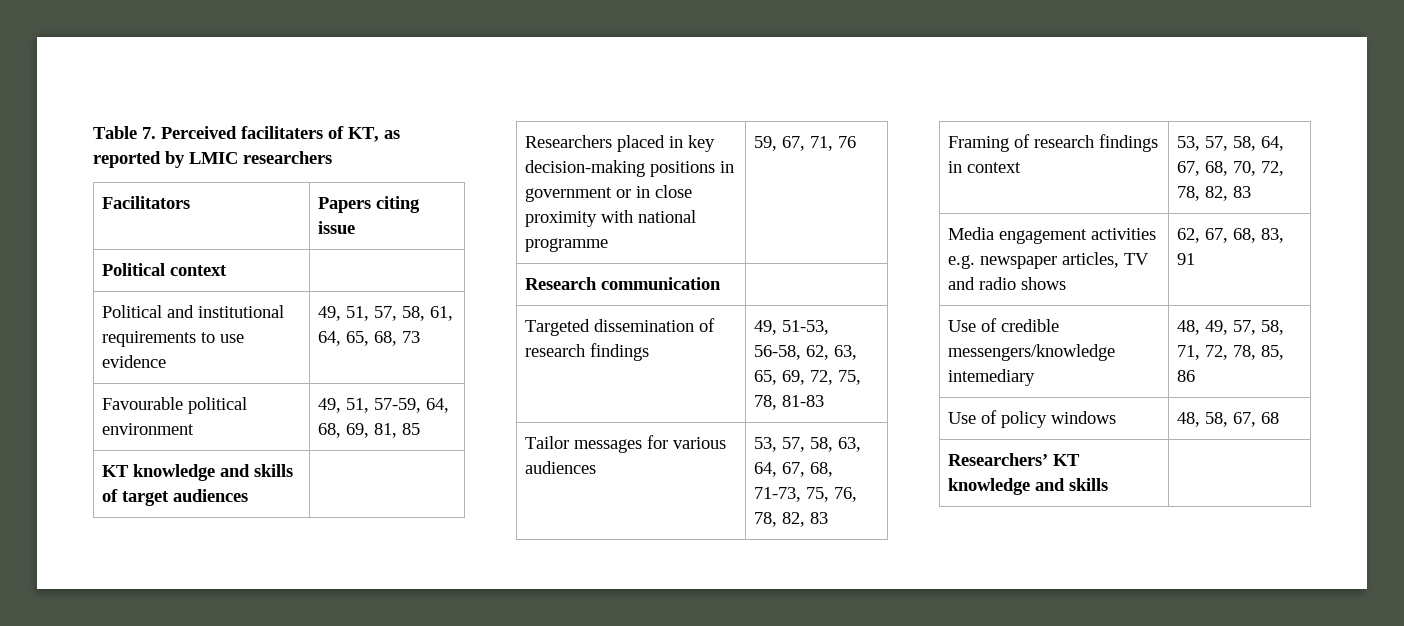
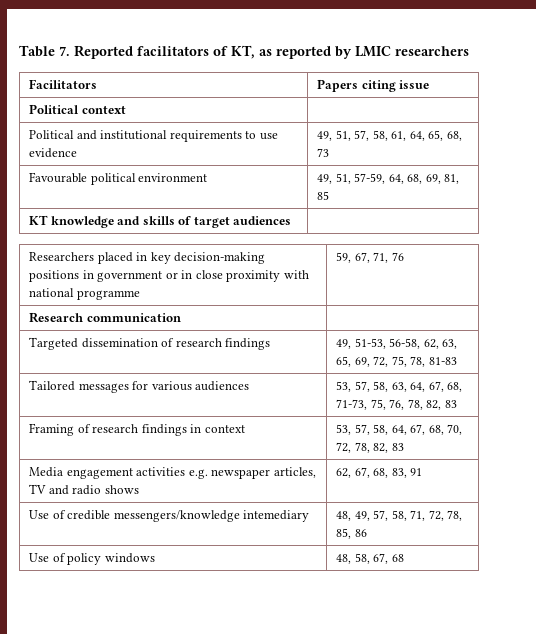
- Table 7. Perceived facilitaters of KT, as reported by LMIC researchers
+ Table 7. Reported facilitators of KT, as reported by LMIC researchers
- Tailor messages for various audiences | 53, 57, 58, 63, 64, 67, 68, 71-73, 75, 76, 78, 82, 83
+ Tailored messages for various audiences | 53, 57, 58, 63, 64, 67, 68, 71-73, 75, 76, 78, 82, 83
- Researchers’ KT knowledge and skills |

